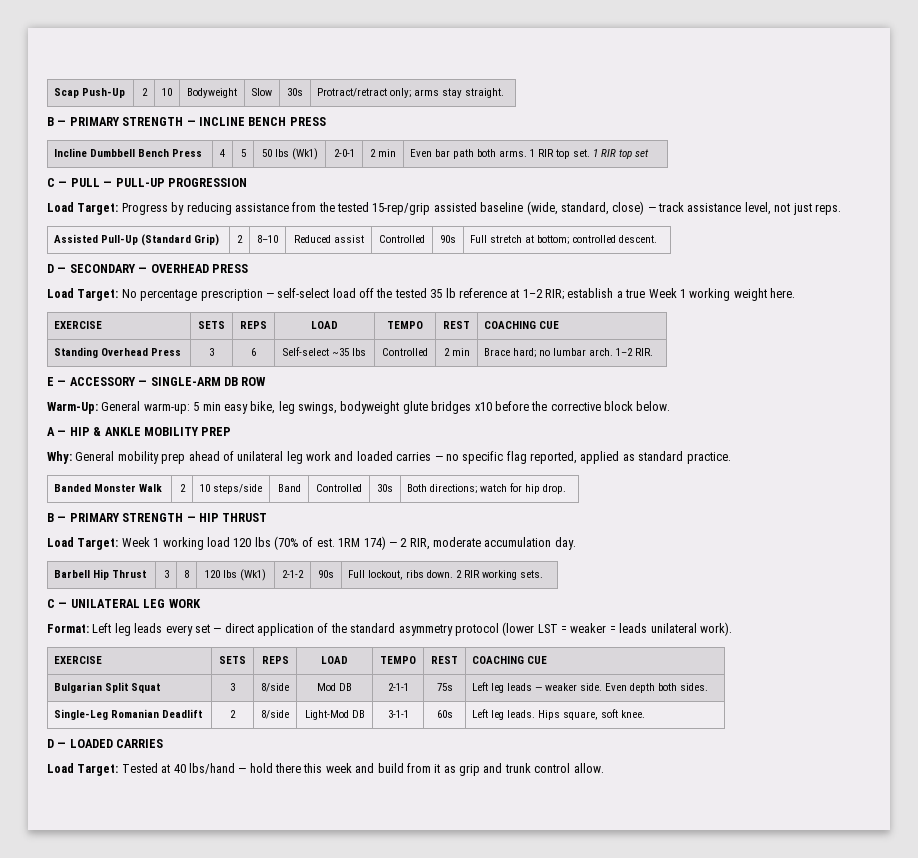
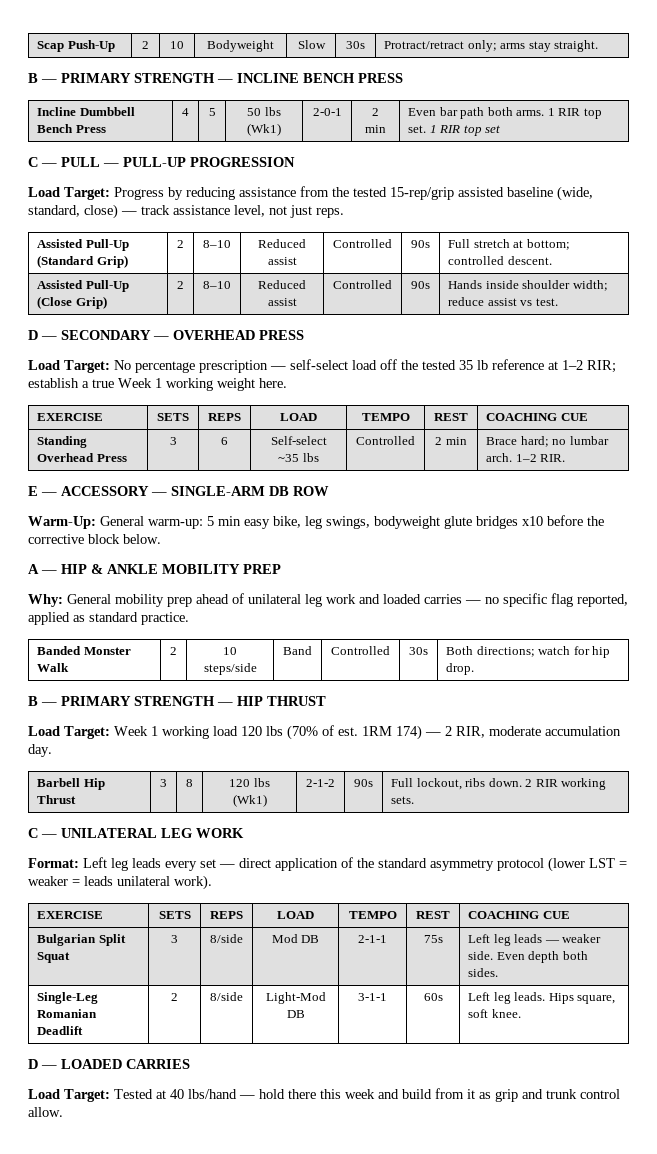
+ Assisted Pull-Up (Close Grip) | 2 | 8–10 | Reduced assist | Controlled | 90s | Hands inside shoulder width; reduce assist vs test.

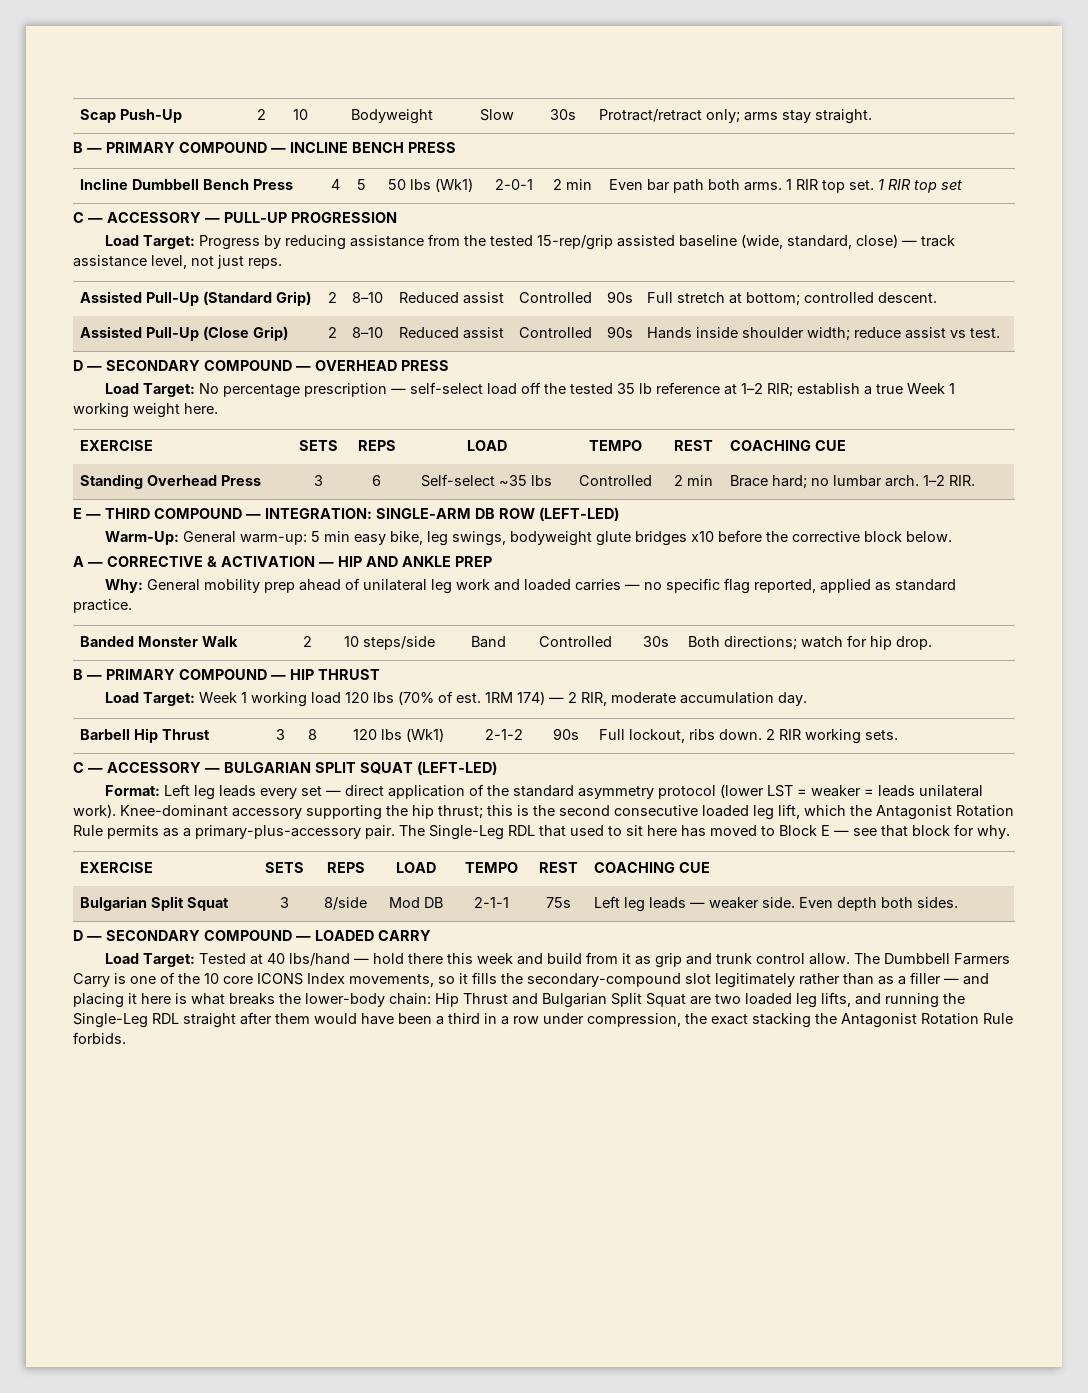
- B — PRIMARY STRENGTH — INCLINE BENCH PRESS
+ B — PRIMARY COMPOUND — INCLINE BENCH PRESS
- C — PULL — PULL-UP PROGRESSION
+ C — ACCESSORY — PULL-UP PROGRESSION
- D — SECONDARY — OVERHEAD PRESS
+ D — SECONDARY COMPOUND — OVERHEAD PRESS
- E — ACCESSORY — SINGLE-ARM DB ROW
+ E — THIRD COMPOUND — INTEGRATION: SINGLE-ARM DB ROW (LEFT-LED)
- A — HIP & ANKLE MOBILITY PREP
+ A — CORRECTIVE & ACTIVATION — HIP AND ANKLE PREP
- B — PRIMARY STRENGTH — HIP THRUST
+ B — PRIMARY COMPOUND — HIP THRUST
- C — UNILATERAL LEG WORK
+ C — ACCESSORY — BULGARIAN SPLIT SQUAT (LEFT-LED)
+ Knee-dominant accessory supporting the hip thrust; this is the second consecutive loaded leg lift, which the Antagonist Rotation Rule permits as a primary-plus-accessory pair. The Single-Leg RDL that used to sit here has moved to Block E — see that block for why.
- Single-Leg Romanian Deadlift | 2 | 8/side | Light-Mod DB | 3-1-1 | 60s | Left leg leads. Hips square, soft knee.
- D — LOADED CARRIES
+ D — SECONDARY COMPOUND — LOADED CARRY
+ The Dumbbell Farmers Carry is one of the 10 core ICONS Index movements, so it fills the secondary-compound slot legitimately rather than as a filler — and placing it here is what breaks the lower-body chain: Hip Thrust and Bulgarian Split Squat are two loaded leg lifts, and running the Single-Leg RDL straight after them would have been a third in a row under compression, the exact stacking the Antagonist Rotation Rule forbids.

